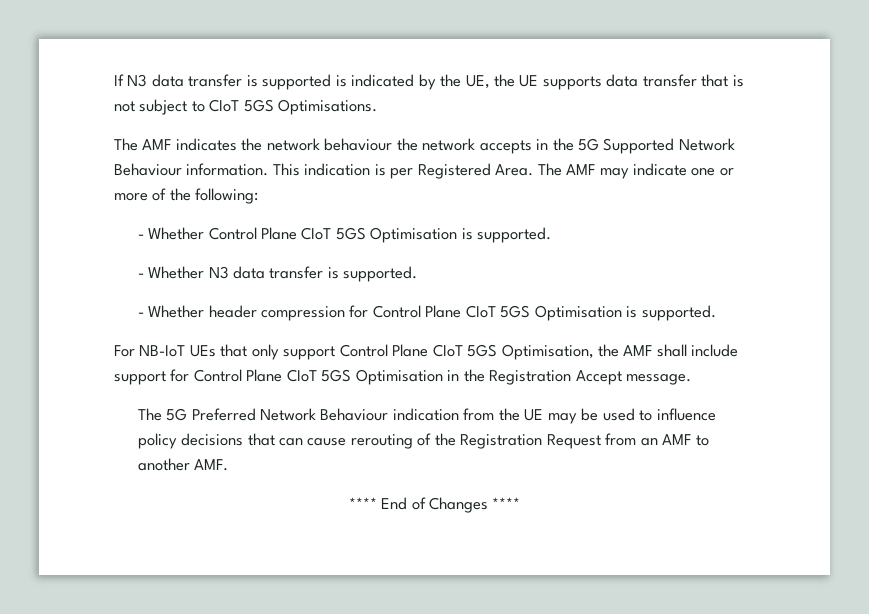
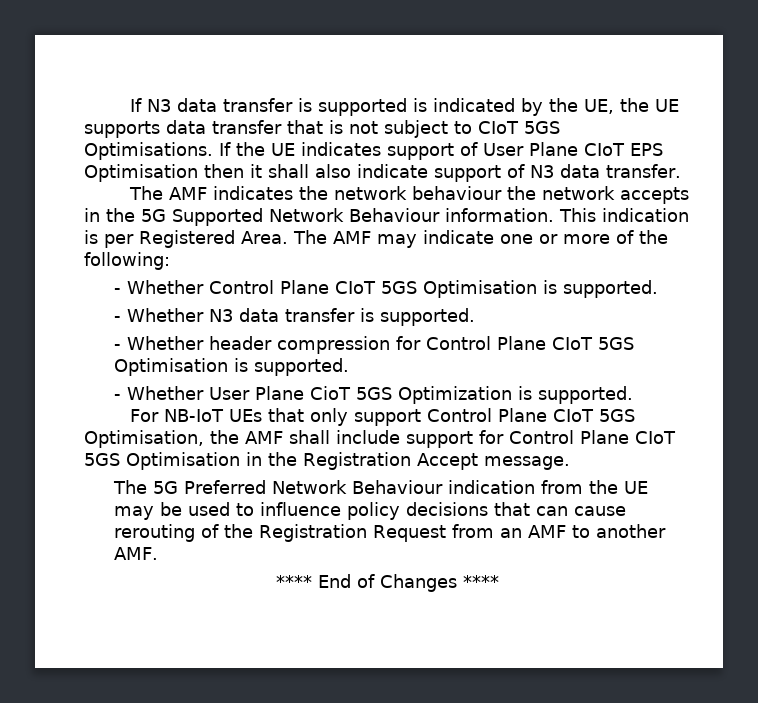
+ If the UE indicates support of User Plane CIoT EPS Optimisation then it shall also indicate support of N3 data transfer.
+ - Whether User Plane CioT 5GS Optimization is supported.

